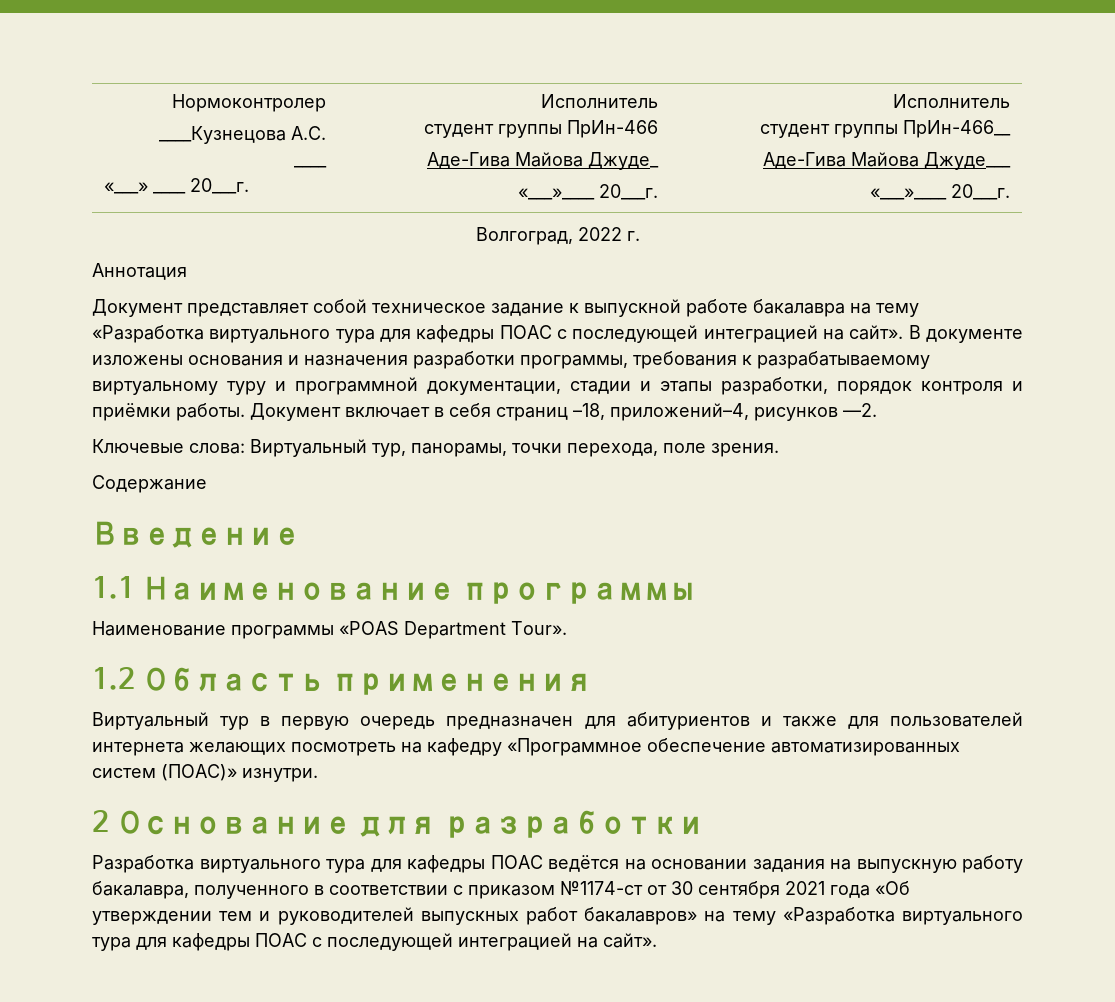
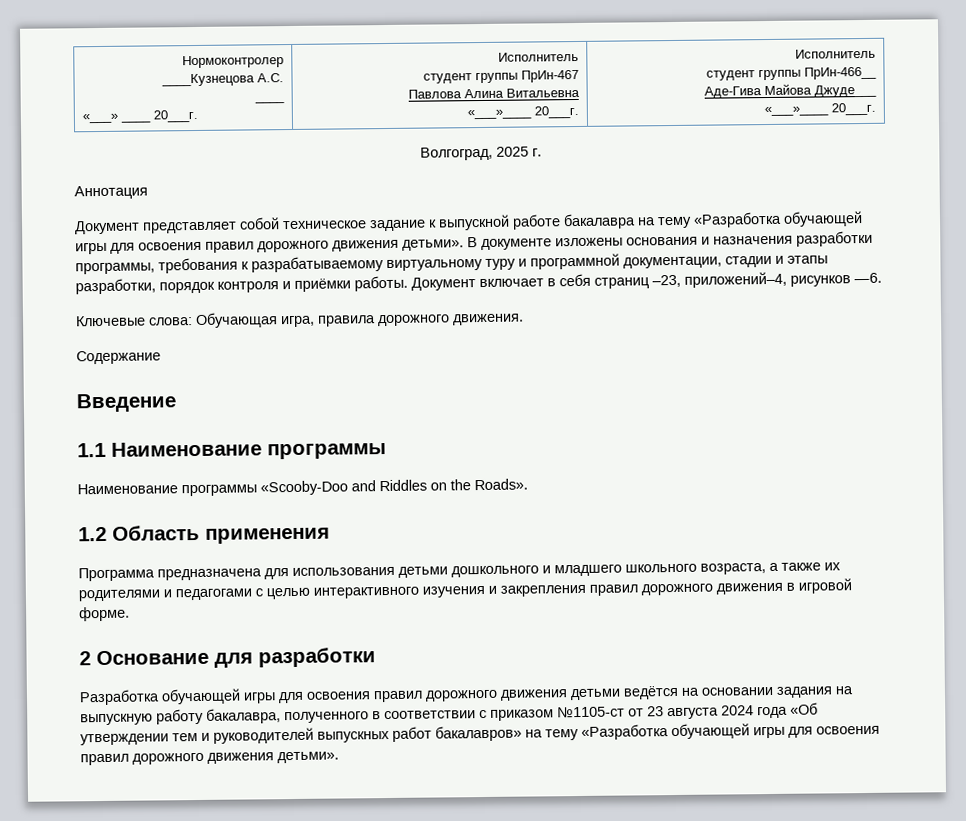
  Нормоконтролер
  ____Кузнецова А.С.
  ____
  «___» ____ 20___г. | Исполнитель
- студент группы ПрИн-466
- Аде-Гива Майова Джуде_
+ студент группы ПрИн-467
+ Павлова Алина Витальевна
- Волгоград, 2022 г.
+ Волгоград, 2025 г.
- Документ представляет собой техническое задание к выпускной работе бакалавра на тему «Разработка виртуального тура для кафедры ПОАС с последующей интеграцией на сайт».
+ Документ представляет собой техническое задание к выпускной работе бакалавра на тему «Разработка обучающей игры для освоения правил дорожного движения детьми».
- Документ включает в себя страниц –18, приложений–4, рисунков —2.
+ Документ включает в себя страниц –23, приложений–4, рисунков —6.
- Ключевые слова: Виртуальный тур, панорамы, точки перехода, поле зрения.
+ Ключевые слова: Обучающая игра, правила дорожного движения.
- Наименование программы «POAS Department Tour».
+ Наименование программы «Scooby-Doo and Riddles on the Roads».
  1.2 Область применения
- Виртуальный тур в первую очередь предназначен для абитуриентов и также для пользователей интернета желающих посмотреть на кафедру «Программное обеспечение автоматизированных систем (ПОАС)» изнутри.
+ Программа предназначена для использования детьми дошкольного и младшего школьного возраста, а также их родителями и педагогами с целью интерактивного изучения и закрепления правил дорожного движения в игровой форме.
- Разработка виртуального тура для кафедры ПОАС ведётся на основании задания на выпускную работу бакалавра, полученного в соответствии с приказом №1174-ст от 30 сентября 2021 года «Об утверждении тем и руководителей выпускных работ бакалавров» на тему «Разработка виртуального тура для кафедры ПОАС с последующей интеграцией на сайт».
+ Разработка обучающей игры для освоения правил дорожного движения детьми ведётся на основании задания на выпускную работу бакалавра, полученного в соответствии с приказом №1105-ст от 23 августа 2024 года «Об утверждении тем и руководителей выпускных работ бакалавров» на тему «Разработка обучающей игры для освоения правил дорожного движения детьми».

